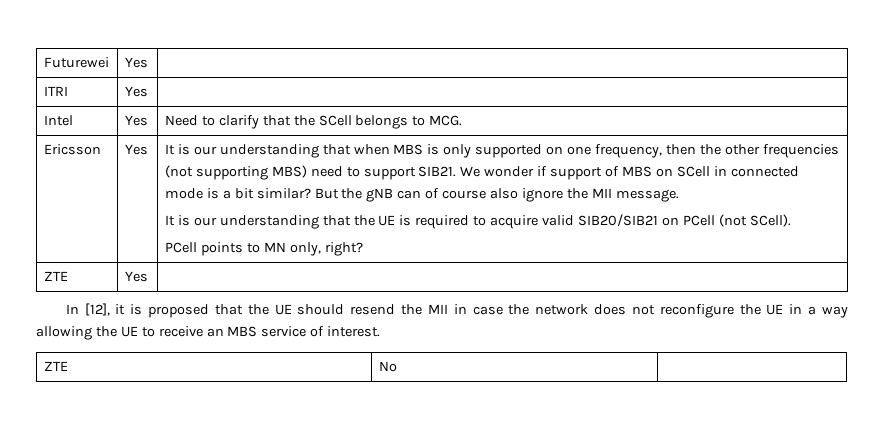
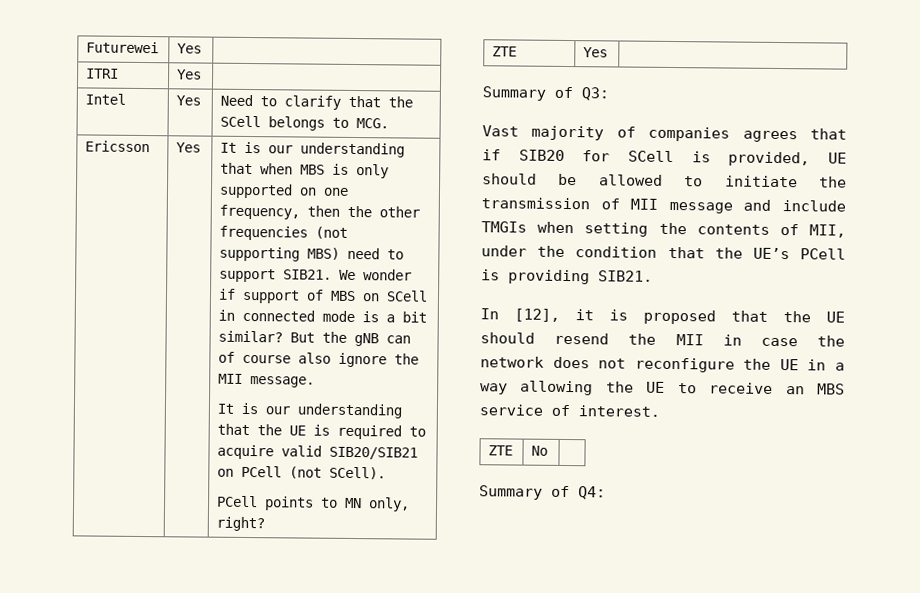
+ Summary of Q3:
+ Vast majority of companies agrees that if SIB20 for SCell is provided, UE should be allowed to initiate the transmission of MII message and include TMGIs when setting the contents of MII, under the condition that the UE’s PCell is providing SIB21.
+ Summary of Q4:

